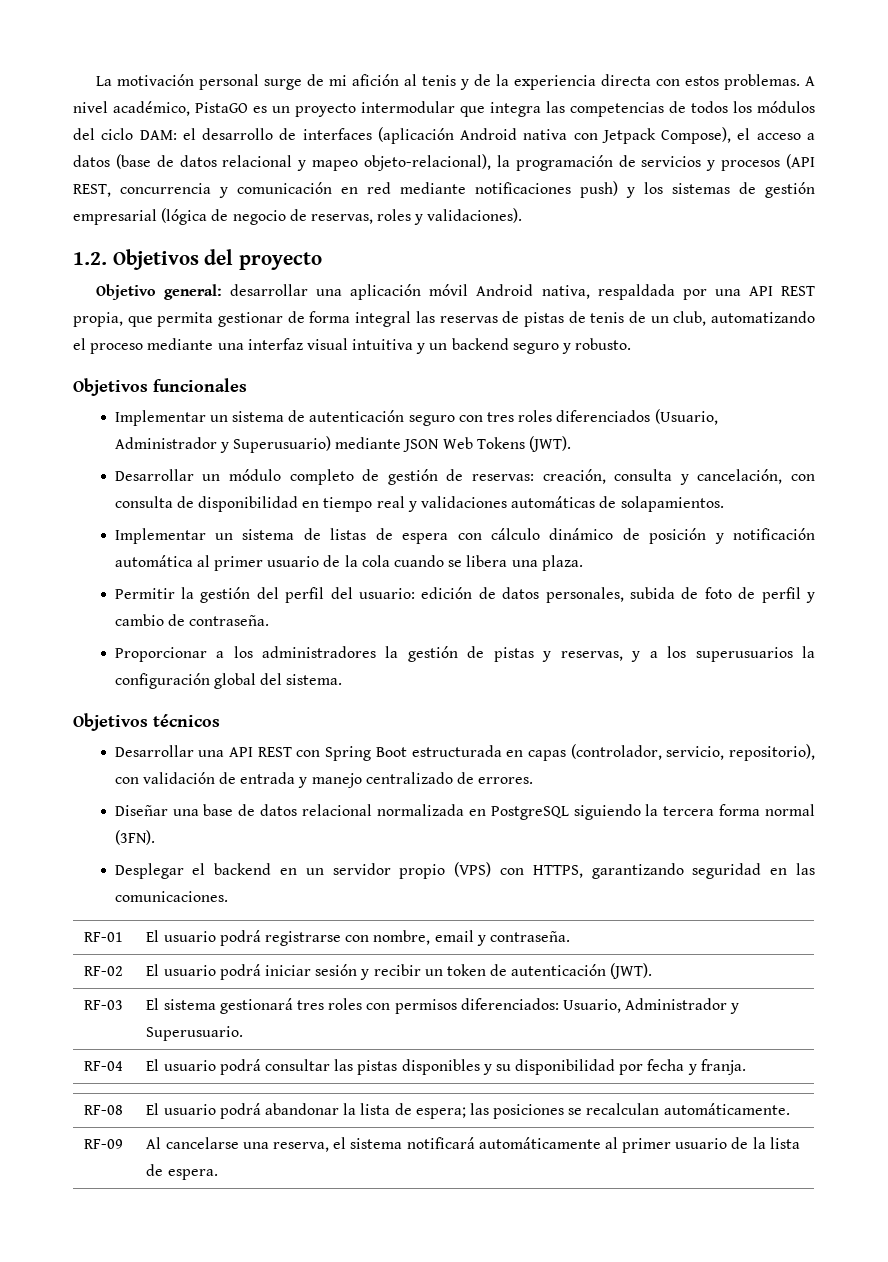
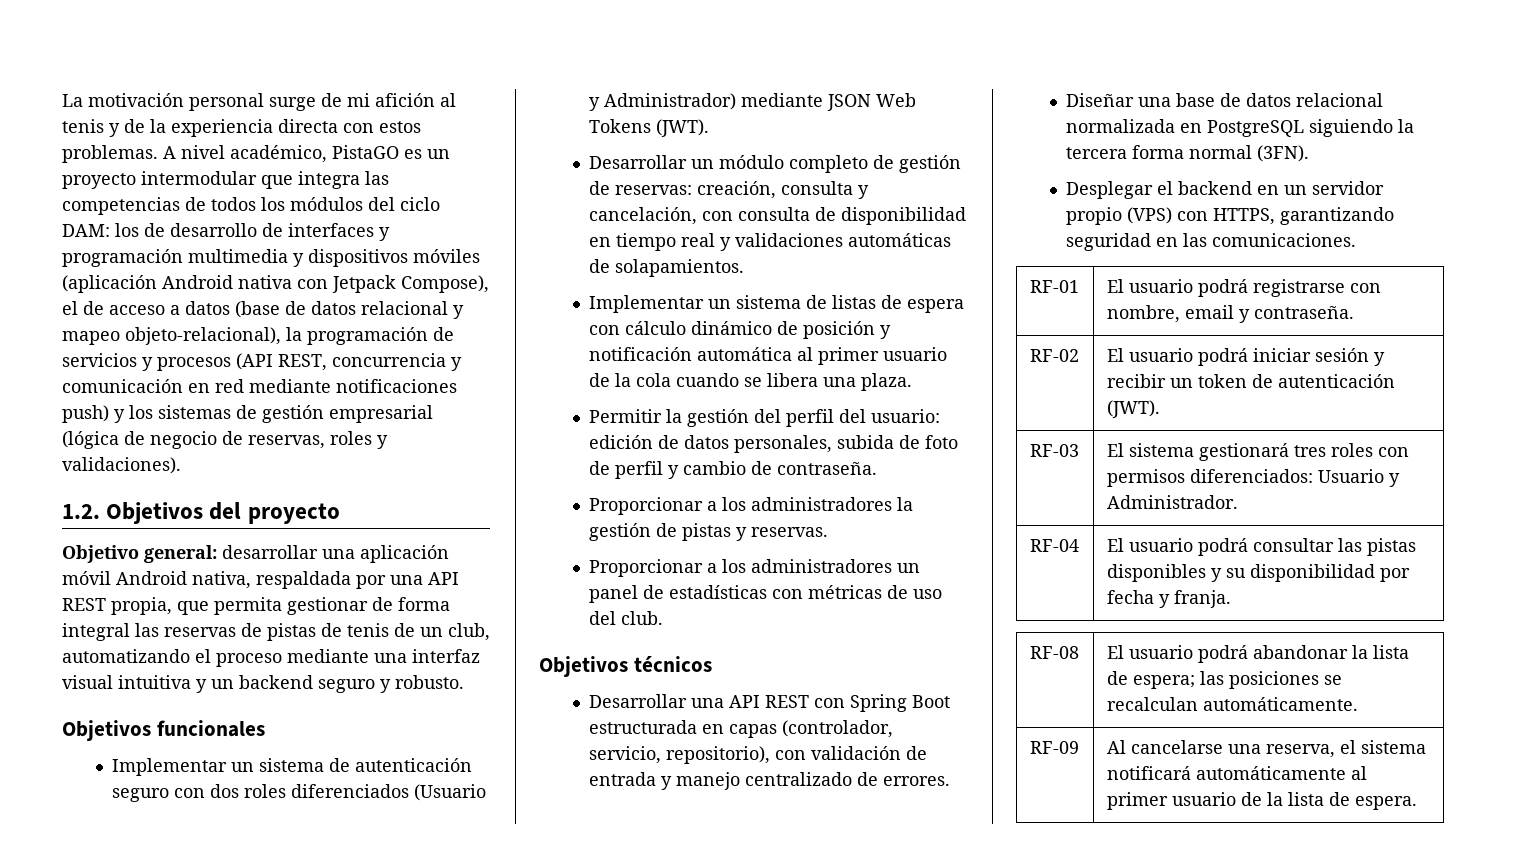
- el desarrollo de interfaces (aplicación Android nativa con Jetpack Compose), el acceso a datos (base de datos relacional y mapeo objeto-relacional), la programación de servicios y procesos (API REST, concurrencia y comunicación en red mediante notificaciones push) y los sistemas de gestión empresarial (lógica de negocio de reservas, roles y validaciones).
+ los de desarrollo de interfaces y programación multimedia y dispositivos móviles (aplicación Android nativa con Jetpack Compose), el de acceso a datos (base de datos relacional y mapeo objeto-relacional), la programación de servicios y procesos (API REST, concurrencia y comunicación en red mediante notificaciones push) y los sistemas de gestión empresarial (lógica de negocio de reservas, roles y validaciones).
- Implementar un sistema de autenticación seguro con tres roles diferenciados (Usuario, Administrador y Superusuario) mediante JSON Web Tokens (JWT).
+ Implementar un sistema de autenticación seguro con dos roles diferenciados (Usuario y Administrador) mediante JSON Web Tokens (JWT).
- Proporcionar a los administradores la gestión de pistas y reservas, y a los superusuarios la configuración global del sistema.
+ Proporcionar a los administradores la gestión de pistas y reservas.
+ Proporcionar a los administradores un panel de estadísticas con métricas de uso del club.
- RF-03 | El sistema gestionará tres roles con permisos diferenciados: Usuario, Administrador y Superusuario.
+ RF-03 | El sistema gestionará tres roles con permisos diferenciados: Usuario y Administrador.

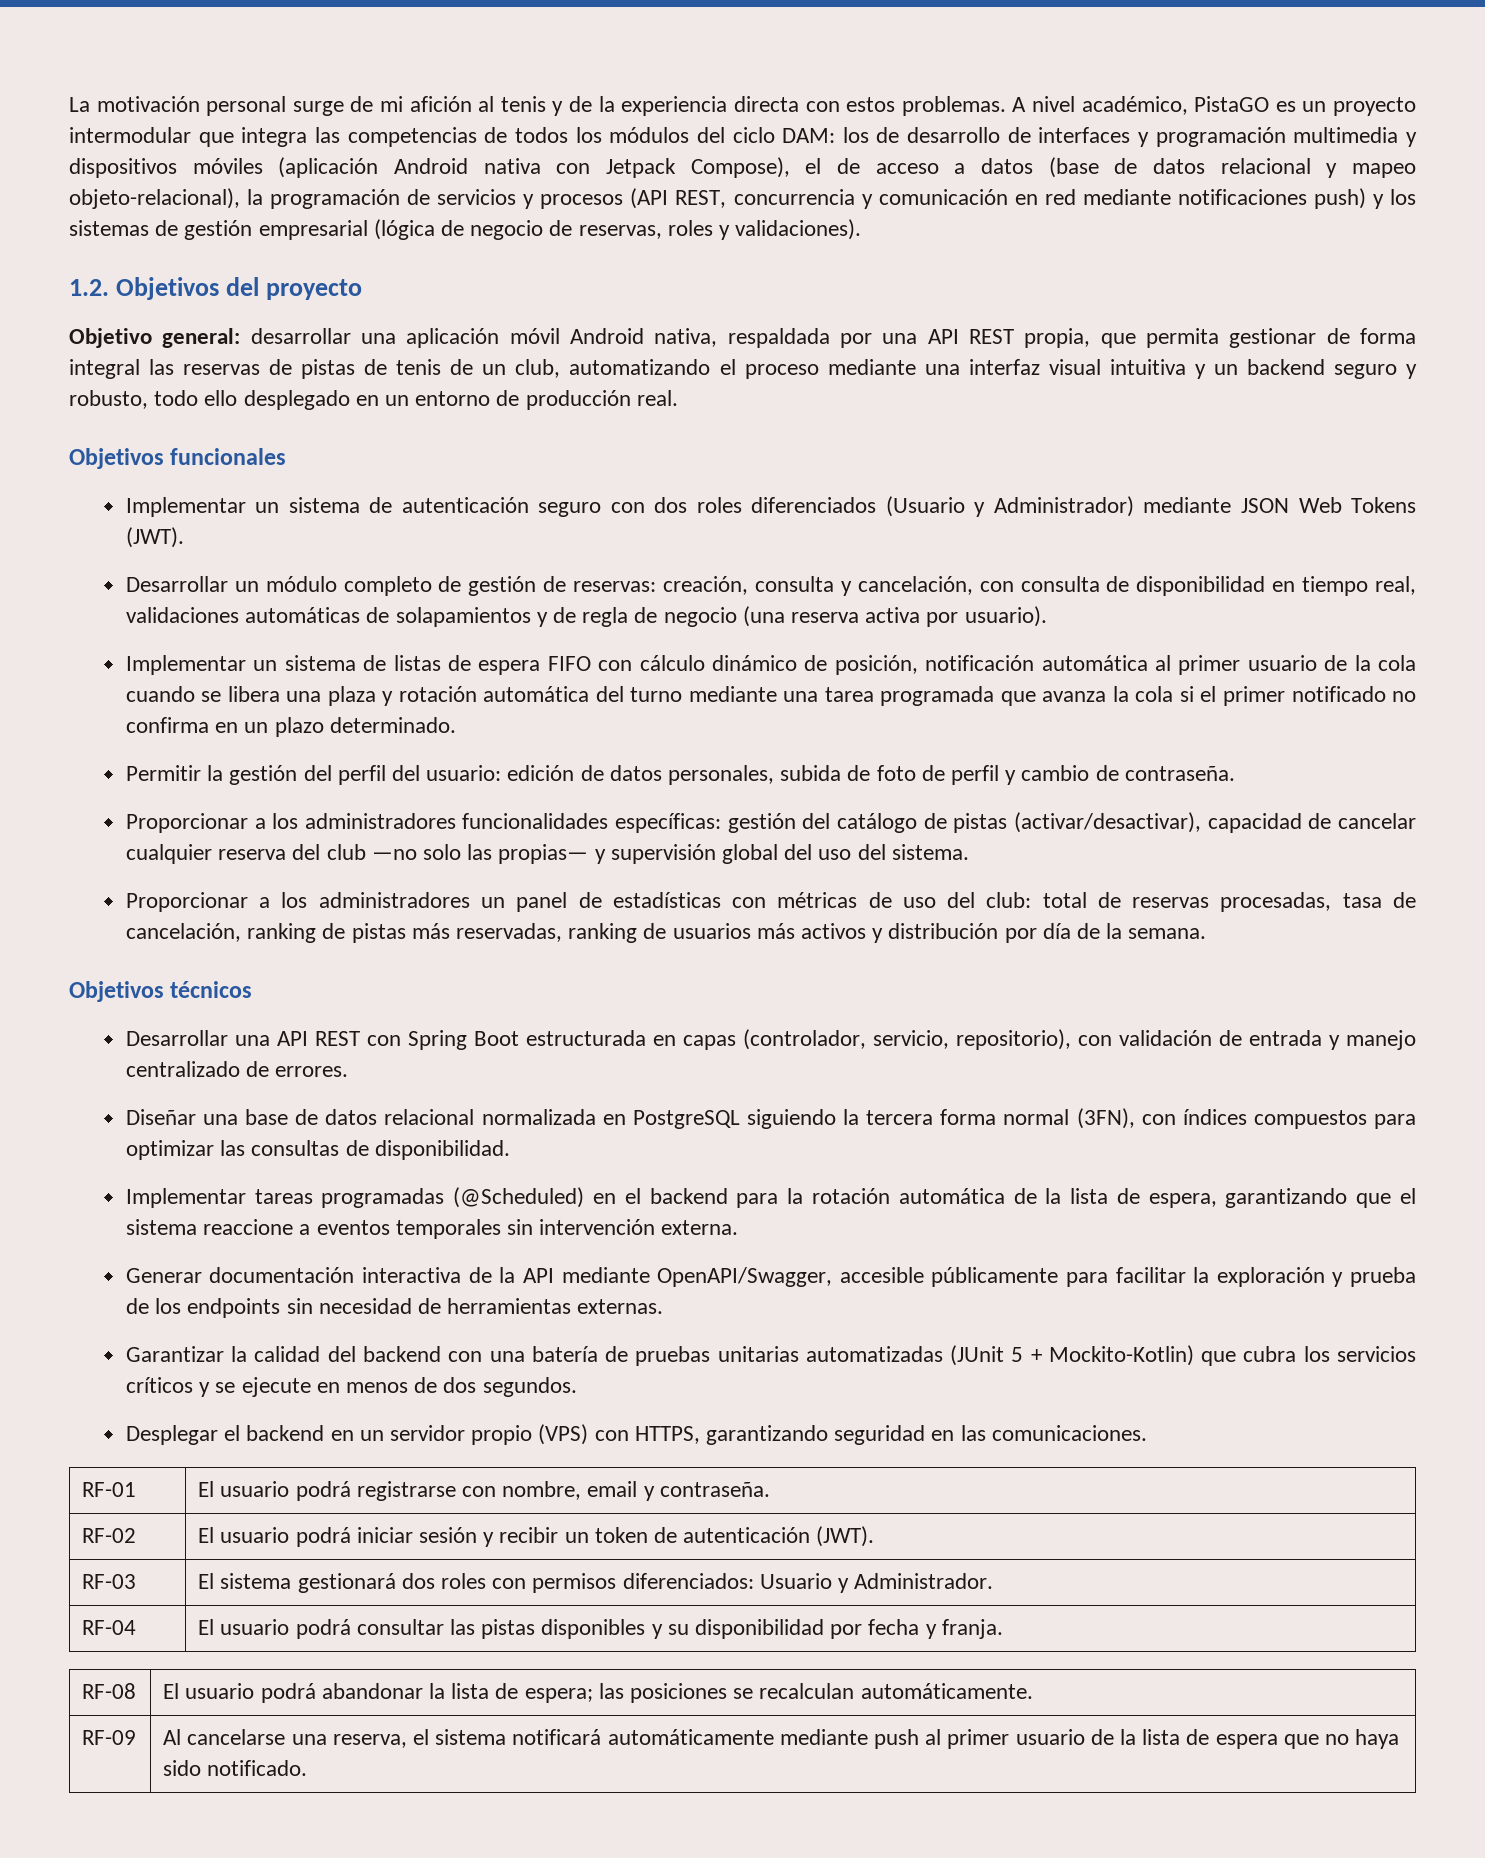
- Objetivo general: desarrollar una aplicación móvil Android nativa, respaldada por una API REST propia, que permita gestionar de forma integral las reservas de pistas de tenis de un club, automatizando el proceso mediante una interfaz visual intuitiva y un backend seguro y robusto.
+ Objetivo general: desarrollar una aplicación móvil Android nativa, respaldada por una API REST propia, que permita gestionar de forma integral las reservas de pistas de tenis de un club, automatizando el proceso mediante una interfaz visual intuitiva y un backend seguro y robusto, todo ello desplegado en un entorno de producción real.
- Desarrollar un módulo completo de gestión de reservas: creación, consulta y cancelación, con consulta de disponibilidad en tiempo real y validaciones automáticas de solapamientos.
+ Desarrollar un módulo completo de gestión de reservas: creación, consulta y cancelación, con consulta de disponibilidad en tiempo real, validaciones automáticas de solapamientos y de regla de negocio (una reserva activa por usuario).
- Implementar un sistema de listas de espera con cálculo dinámico de posición y notificación automática al primer usuario de la cola cuando se libera una plaza.
+ Implementar un sistema de listas de espera FIFO con cálculo dinámico de posición, notificación automática al primer usuario de la cola cuando se libera una plaza y rotación automática del turno mediante una tarea programada que avanza la cola si el primer notificado no confirma en un plazo determinado.
- Proporcionar a los administradores la gestión de pistas y reservas.
+ Proporcionar a los administradores funcionalidades específicas: gestión del catálogo de pistas (activar/desactivar), capacidad de cancelar cualquier reserva del club —no solo las propias— y supervisión global del uso del sistema.
- Proporcionar a los administradores un panel de estadísticas con métricas de uso del club.
+ Proporcionar a los administradores un panel de estadísticas con métricas de uso del club: total de reservas procesadas, tasa de cancelación, ranking de pistas más reservadas, ranking de usuarios más activos y distribución por día de la semana.
- Diseñar una base de datos relacional normalizada en PostgreSQL siguiendo la tercera forma normal (3FN).
+ Diseñar una base de datos relacional normalizada en PostgreSQL siguiendo la tercera forma normal (3FN), con índices compuestos para optimizar las consultas de disponibilidad.
+ Implementar tareas programadas (@Scheduled) en el backend para la rotación automática de la lista de espera, garantizando que el sistema reaccione a eventos temporales sin intervención externa.
+ Generar documentación interactiva de la API mediante OpenAPI/Swagger, accesible públicamente para facilitar la exploración y prueba de los endpoints sin necesidad de herramientas externas.
+ Garantizar la calidad del backend con una batería de pruebas unitarias automatizadas (JUnit 5 + Mockito-Kotlin) que cubra los servicios críticos y se ejecute en menos de dos segundos.
- RF-03 | El sistema gestionará tres roles con permisos diferenciados: Usuario y Administrador.
+ RF-03 | El sistema gestionará dos roles con permisos diferenciados: Usuario y Administrador.
- RF-09 | Al cancelarse una reserva, el sistema notificará automáticamente al primer usuario de la lista de espera.
+ RF-09 | Al cancelarse una reserva, el sistema notificará automáticamente mediante push al primer usuario de la lista de espera que no haya sido notificado.

